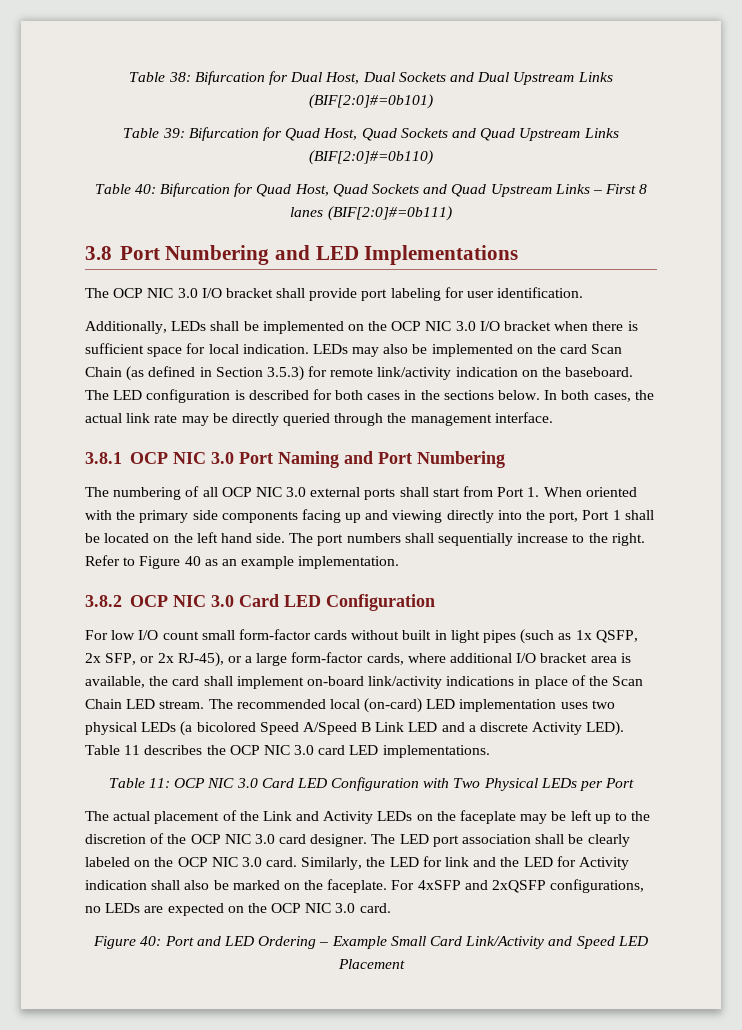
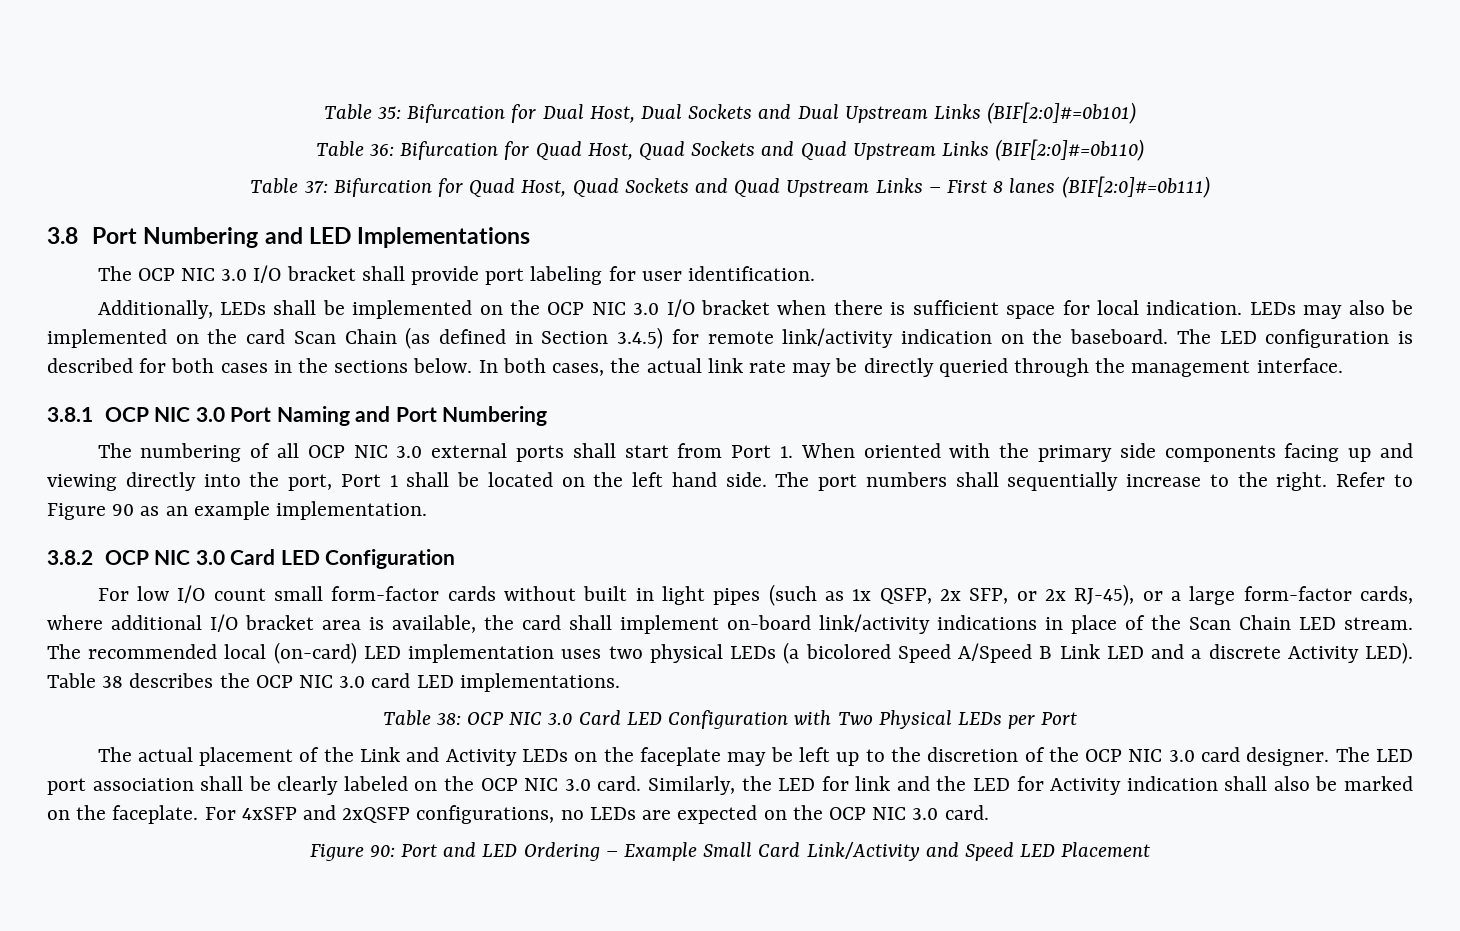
- Table 38: Bifurcation for Dual Host, Dual Sockets and Dual Upstream Links (BIF[2:0]#=0b101)
+ Table 35: Bifurcation for Dual Host, Dual Sockets and Dual Upstream Links (BIF[2:0]#=0b101)
- Table 39: Bifurcation for Quad Host, Quad Sockets and Quad Upstream Links (BIF[2:0]#=0b110)
+ Table 36: Bifurcation for Quad Host, Quad Sockets and Quad Upstream Links (BIF[2:0]#=0b110)
- Table 40: Bifurcation for Quad Host, Quad Sockets and Quad Upstream Links – First 8 lanes (BIF[2:0]#=0b111)
+ Table 37: Bifurcation for Quad Host, Quad Sockets and Quad Upstream Links – First 8 lanes (BIF[2:0]#=0b111)
- LEDs may also be implemented on the card Scan Chain (as defined in Section 3.5.3) for remote link/activity indication on the baseboard.
+ LEDs may also be implemented on the card Scan Chain (as defined in Section 3.4.5) for remote link/activity indication on the baseboard.
- Refer to Figure 40 as an example implementation.
+ Refer to Figure 90 as an example implementation.
- Table 11 describes the OCP NIC 3.0 card LED implementations.
+ Table 38 describes the OCP NIC 3.0 card LED implementations.
- Table 11: OCP NIC 3.0 Card LED Configuration with Two Physical LEDs per Port
+ Table 38: OCP NIC 3.0 Card LED Configuration with Two Physical LEDs per Port
- Figure 40: Port and LED Ordering – Example Small Card Link/Activity and Speed LED Placement
+ Figure 90: Port and LED Ordering – Example Small Card Link/Activity and Speed LED Placement

